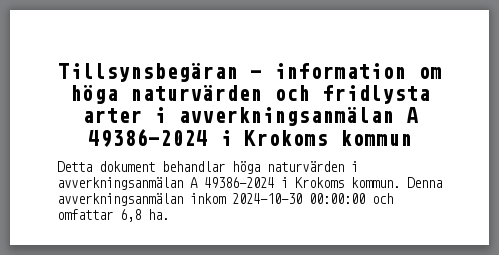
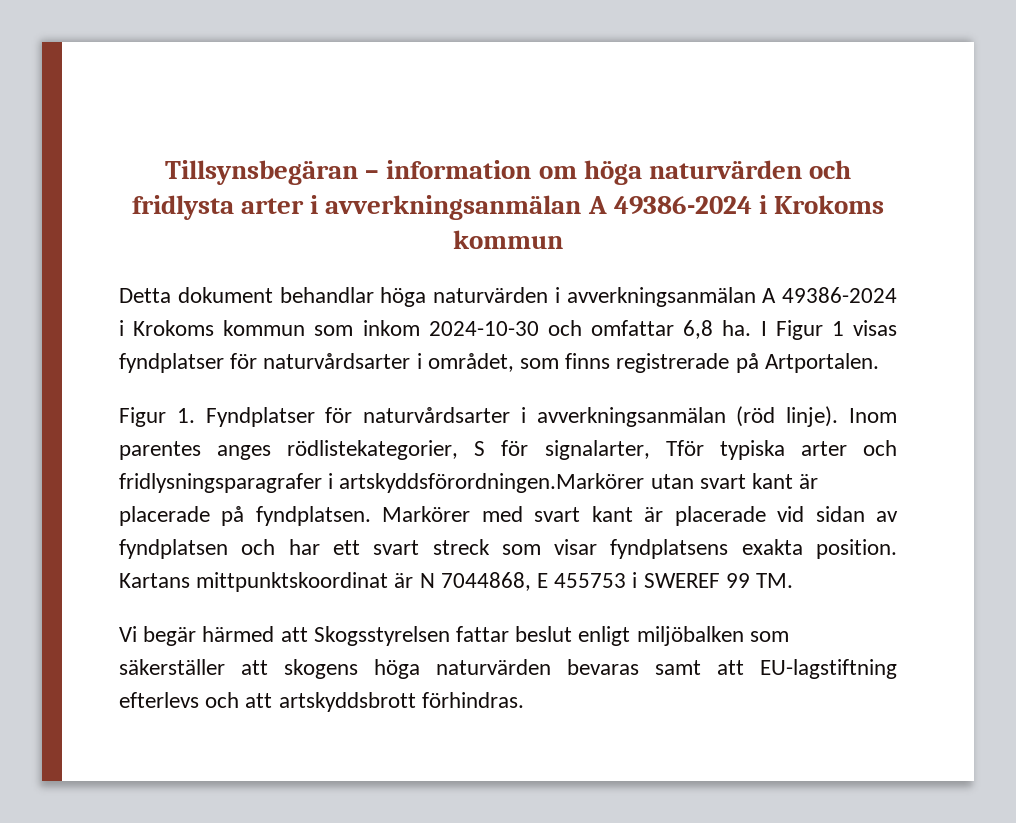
- Detta dokument behandlar höga naturvärden i avverkningsanmälan A 49386-2024 i Krokoms kommun. Denna avverkningsanmälan inkom 2024-10-30 00:00:00 och omfattar 6,8 ha.
+ Detta dokument behandlar höga naturvärden i avverkningsanmälan A 49386-2024 i Krokoms kommun som inkom 2024-10-30 och omfattar 6,8 ha.
+ I Figur 1 visas fyndplatser för naturvårdsarter i området, som finns registrerade på Artportalen.
+ Figur 1. Fyndplatser för naturvårdsarter i avverkningsanmälan (röd linje). Inom parentes anges rödlistekategorier, S för signalarter, Tför typiska arter och fridlysningsparagrafer i artskyddsförordningen.Markörer utan svart kant är placerade på fyndplatsen. Markörer med svart kant är placerade vid sidan av fyndplatsen och har ett svart streck som visar fyndplatsens exakta position. Kartans mittpunktskoordinat är N 7044868, E 455753 i SWEREF 99 TM.
+ Vi begär härmed att Skogsstyrelsen fattar beslut enligt miljöbalken som säkerställer att skogens höga naturvärden bevaras samt att EU-lagstiftning efterlevs och att artskyddsbrott förhindras.

